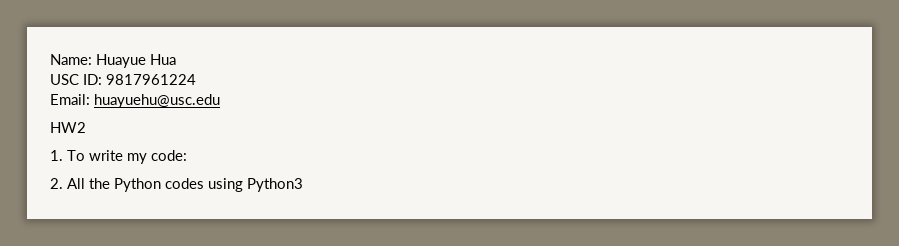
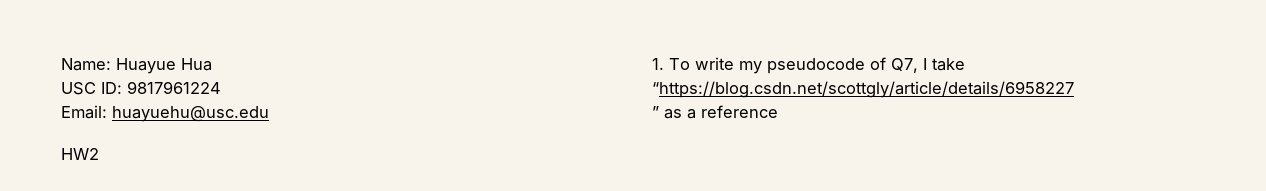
- 1. To write my code:
- 2. All the Python codes using Python3
+ 1. To write my pseudocode of Q7, I take “https://blog.csdn.net/scottgly/article/details/6958227
+ ” as a reference

